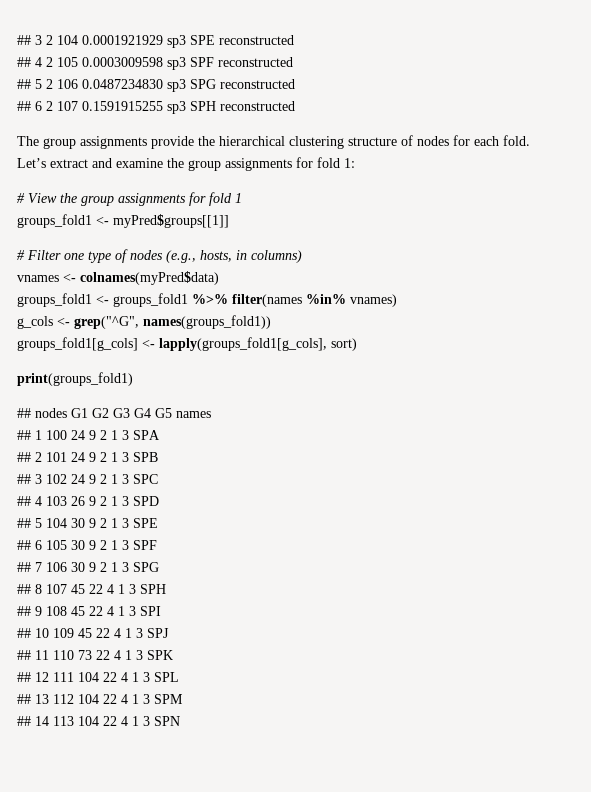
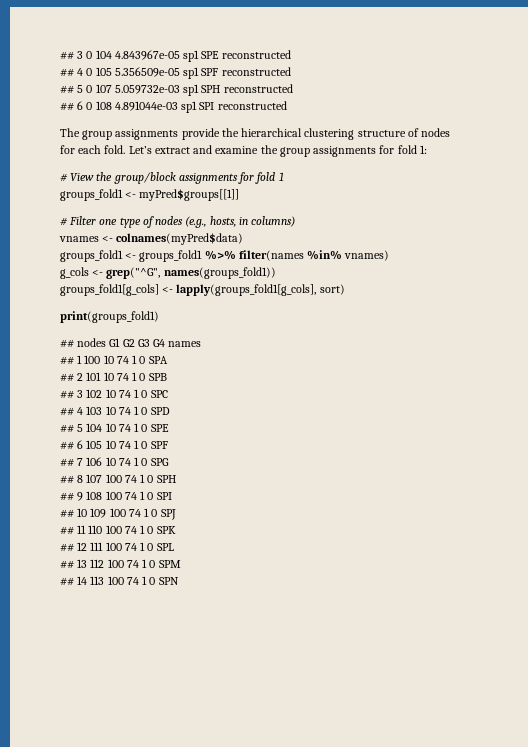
- ## 3 2 104 0.0001921929 sp3 SPE reconstructed
+ ## 3 0 104 4.843967e-05 sp1 SPE reconstructed
- ## 4 2 105 0.0003009598 sp3 SPF reconstructed
+ ## 4 0 105 5.356509e-05 sp1 SPF reconstructed
- ## 5 2 106 0.0487234830 sp3 SPG reconstructed
- ## 6 2 107 0.1591915255 sp3 SPH reconstructed
+ ## 5 0 107 5.059732e-03 sp1 SPH reconstructed
+ ## 6 0 108 4.891044e-03 sp1 SPI reconstructed
- # View the group assignments for fold 1
+ # View the group/block assignments for fold 1
- ## nodes G1 G2 G3 G4 G5 names
+ ## nodes G1 G2 G3 G4 names
- ## 1 100 24 9 2 1 3 SPA
+ ## 1 100 10 74 1 0 SPA
- ## 2 101 24 9 2 1 3 SPB
+ ## 2 101 10 74 1 0 SPB
- ## 3 102 24 9 2 1 3 SPC
+ ## 3 102 10 74 1 0 SPC
- ## 4 103 26 9 2 1 3 SPD
+ ## 4 103 10 74 1 0 SPD
- ## 5 104 30 9 2 1 3 SPE
+ ## 5 104 10 74 1 0 SPE
- ## 6 105 30 9 2 1 3 SPF
+ ## 6 105 10 74 1 0 SPF
- ## 7 106 30 9 2 1 3 SPG
+ ## 7 106 10 74 1 0 SPG
- ## 8 107 45 22 4 1 3 SPH
+ ## 8 107 100 74 1 0 SPH
- ## 9 108 45 22 4 1 3 SPI
+ ## 9 108 100 74 1 0 SPI
- ## 10 109 45 22 4 1 3 SPJ
+ ## 10 109 100 74 1 0 SPJ
- ## 11 110 73 22 4 1 3 SPK
+ ## 11 110 100 74 1 0 SPK
- ## 12 111 104 22 4 1 3 SPL
+ ## 12 111 100 74 1 0 SPL
- ## 13 112 104 22 4 1 3 SPM
+ ## 13 112 100 74 1 0 SPM
- ## 14 113 104 22 4 1 3 SPN
+ ## 14 113 100 74 1 0 SPN

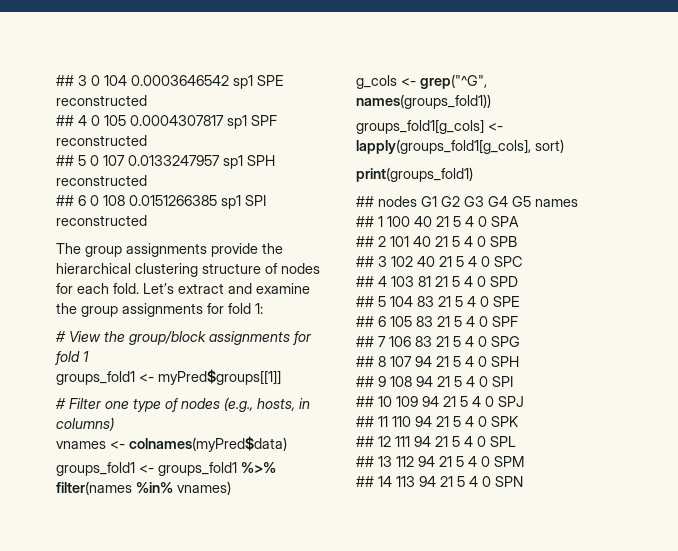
- ## 3 0 104 4.843967e-05 sp1 SPE reconstructed
+ ## 3 0 104 0.0003646542 sp1 SPE reconstructed
- ## 4 0 105 5.356509e-05 sp1 SPF reconstructed
+ ## 4 0 105 0.0004307817 sp1 SPF reconstructed
- ## 5 0 107 5.059732e-03 sp1 SPH reconstructed
+ ## 5 0 107 0.0133247957 sp1 SPH reconstructed
- ## 6 0 108 4.891044e-03 sp1 SPI reconstructed
+ ## 6 0 108 0.0151266385 sp1 SPI reconstructed
- ## nodes G1 G2 G3 G4 names
+ ## nodes G1 G2 G3 G4 G5 names
- ## 1 100 10 74 1 0 SPA
+ ## 1 100 40 21 5 4 0 SPA
- ## 2 101 10 74 1 0 SPB
+ ## 2 101 40 21 5 4 0 SPB
- ## 3 102 10 74 1 0 SPC
+ ## 3 102 40 21 5 4 0 SPC
- ## 4 103 10 74 1 0 SPD
+ ## 4 103 81 21 5 4 0 SPD
- ## 5 104 10 74 1 0 SPE
+ ## 5 104 83 21 5 4 0 SPE
- ## 6 105 10 74 1 0 SPF
+ ## 6 105 83 21 5 4 0 SPF
- ## 7 106 10 74 1 0 SPG
+ ## 7 106 83 21 5 4 0 SPG
- ## 8 107 100 74 1 0 SPH
+ ## 8 107 94 21 5 4 0 SPH
- ## 9 108 100 74 1 0 SPI
+ ## 9 108 94 21 5 4 0 SPI
- ## 10 109 100 74 1 0 SPJ
+ ## 10 109 94 21 5 4 0 SPJ
- ## 11 110 100 74 1 0 SPK
+ ## 11 110 94 21 5 4 0 SPK
- ## 12 111 100 74 1 0 SPL
+ ## 12 111 94 21 5 4 0 SPL
- ## 13 112 100 74 1 0 SPM
+ ## 13 112 94 21 5 4 0 SPM
- ## 14 113 100 74 1 0 SPN
+ ## 14 113 94 21 5 4 0 SPN

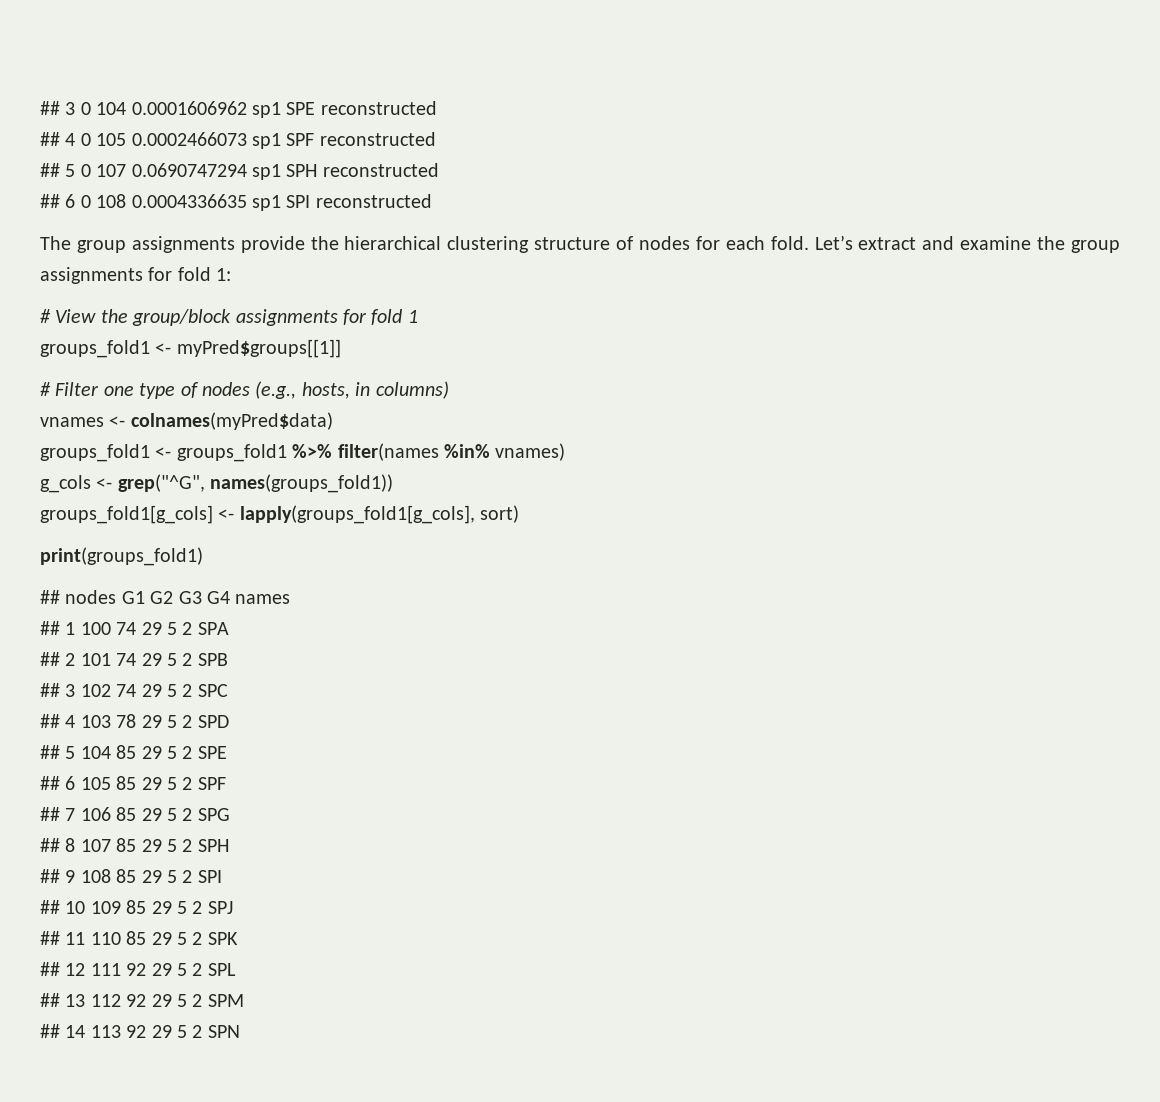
- ## 3 0 104 0.0003646542 sp1 SPE reconstructed
+ ## 3 0 104 0.0001606962 sp1 SPE reconstructed
- ## 4 0 105 0.0004307817 sp1 SPF reconstructed
+ ## 4 0 105 0.0002466073 sp1 SPF reconstructed
- ## 5 0 107 0.0133247957 sp1 SPH reconstructed
+ ## 5 0 107 0.0690747294 sp1 SPH reconstructed
- ## 6 0 108 0.0151266385 sp1 SPI reconstructed
+ ## 6 0 108 0.0004336635 sp1 SPI reconstructed
- ## nodes G1 G2 G3 G4 G5 names
+ ## nodes G1 G2 G3 G4 names
- ## 1 100 40 21 5 4 0 SPA
+ ## 1 100 74 29 5 2 SPA
- ## 2 101 40 21 5 4 0 SPB
+ ## 2 101 74 29 5 2 SPB
- ## 3 102 40 21 5 4 0 SPC
+ ## 3 102 74 29 5 2 SPC
- ## 4 103 81 21 5 4 0 SPD
+ ## 4 103 78 29 5 2 SPD
- ## 5 104 83 21 5 4 0 SPE
+ ## 5 104 85 29 5 2 SPE
- ## 6 105 83 21 5 4 0 SPF
+ ## 6 105 85 29 5 2 SPF
- ## 7 106 83 21 5 4 0 SPG
+ ## 7 106 85 29 5 2 SPG
- ## 8 107 94 21 5 4 0 SPH
+ ## 8 107 85 29 5 2 SPH
- ## 9 108 94 21 5 4 0 SPI
+ ## 9 108 85 29 5 2 SPI
- ## 10 109 94 21 5 4 0 SPJ
+ ## 10 109 85 29 5 2 SPJ
- ## 11 110 94 21 5 4 0 SPK
+ ## 11 110 85 29 5 2 SPK
- ## 12 111 94 21 5 4 0 SPL
+ ## 12 111 92 29 5 2 SPL
- ## 13 112 94 21 5 4 0 SPM
+ ## 13 112 92 29 5 2 SPM
- ## 14 113 94 21 5 4 0 SPN
+ ## 14 113 92 29 5 2 SPN

